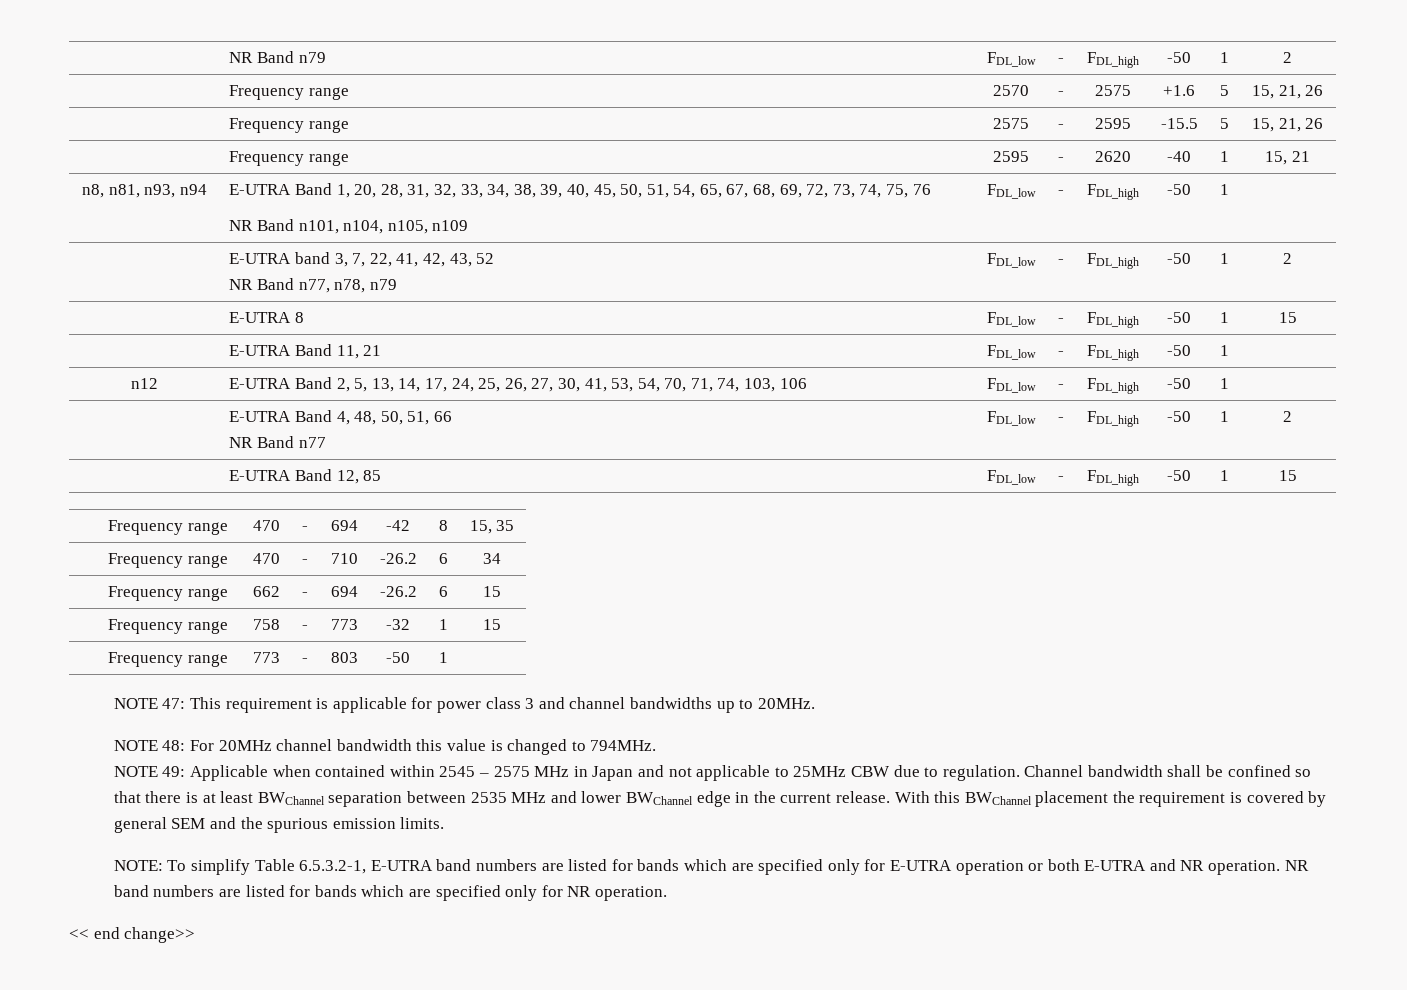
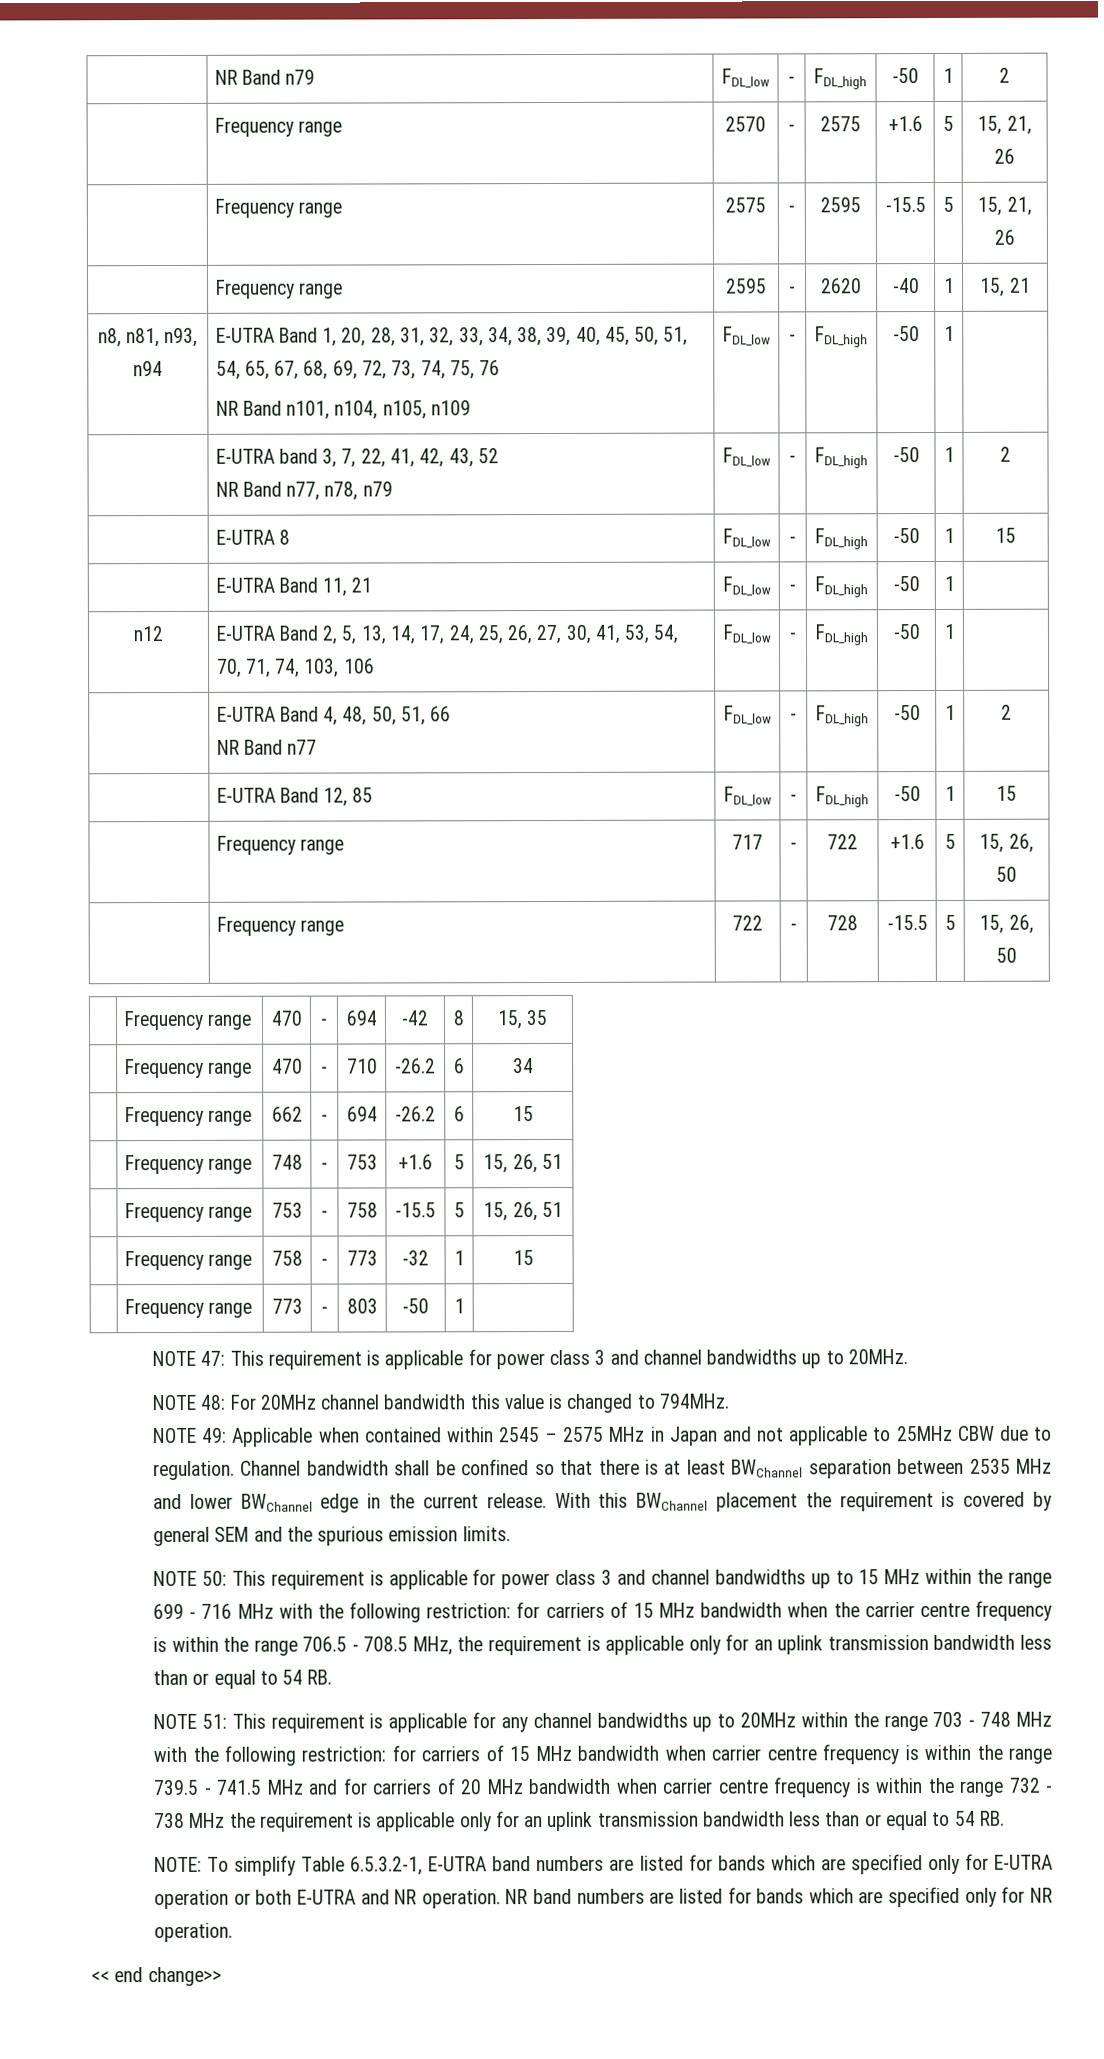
+ | Frequency range | 717 | - | 722 | +1.6 | 5 | 15, 26, 50
+ | Frequency range | 722 | - | 728 | -15.5 | 5 | 15, 26, 50
+ | Frequency range | 748 | - | 753 | +1.6 | 5 | 15, 26, 51
+ | Frequency range | 753 | - | 758 | -15.5 | 5 | 15, 26, 51
+ NOTE 50: This requirement is applicable for power class 3 and channel bandwidths up to 15 MHz within the range 699 - 716 MHz with the following restriction: for carriers of 15 MHz bandwidth when the carrier centre frequency is within the range 706.5 - 708.5 MHz, the requirement is applicable only for an uplink transmission bandwidth less than or equal to 54 RB.
+ NOTE 51: This requirement is applicable for any channel bandwidths up to 20MHz within the range 703 - 748 MHz with the following restriction: for carriers of 15 MHz bandwidth when carrier centre frequency is within the range 739.5 - 741.5 MHz and for carriers of 20 MHz bandwidth when carrier centre frequency is within the range 732 - 738 MHz the requirement is applicable only for an uplink transmission bandwidth less than or equal to 54 RB.

